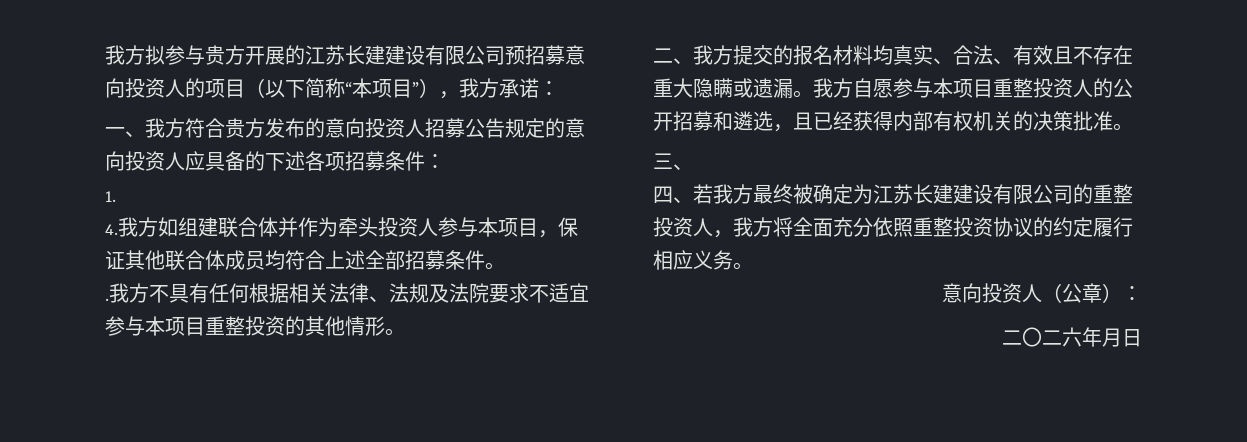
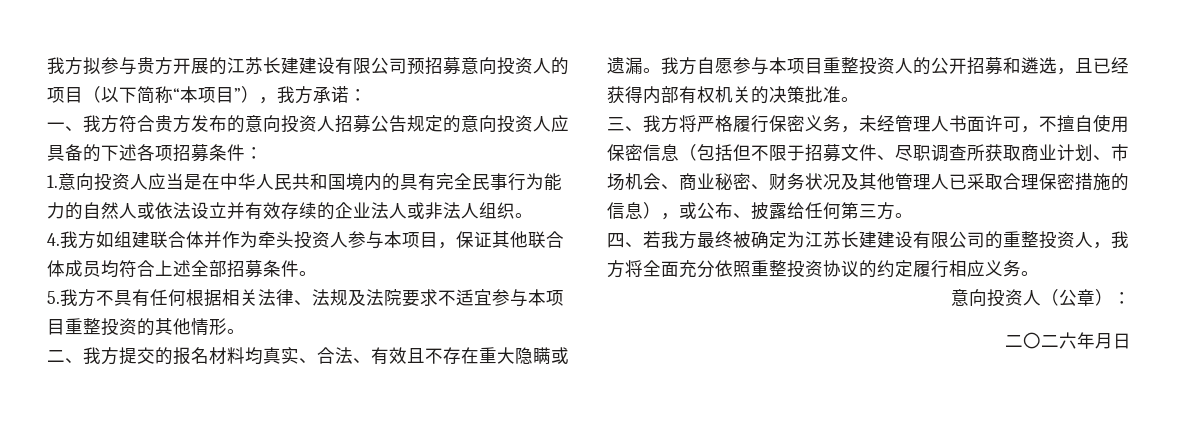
- 1.
+ 1.意向投资人应当是在中华人民共和国境内的具有完全民事行为能力的自然人或依法设立并有效存续的企业法人或非法人组织。
- .我方不具有任何根据相关法律、法规及法院要求不适宜参与本项目重整投资的其他情形。
+ 5.我方不具有任何根据相关法律、法规及法院要求不适宜参与本项目重整投资的其他情形。
- 三、
+ 三、我方将严格履行保密义务，未经管理人书面许可，不擅自使用保密信息（包括但不限于招募文件、尽职调查所获取商业计划、市场机会、商业秘密、财务状况及其他管理人已采取合理保密措施的信息），或公布、披露给任何第三方。

